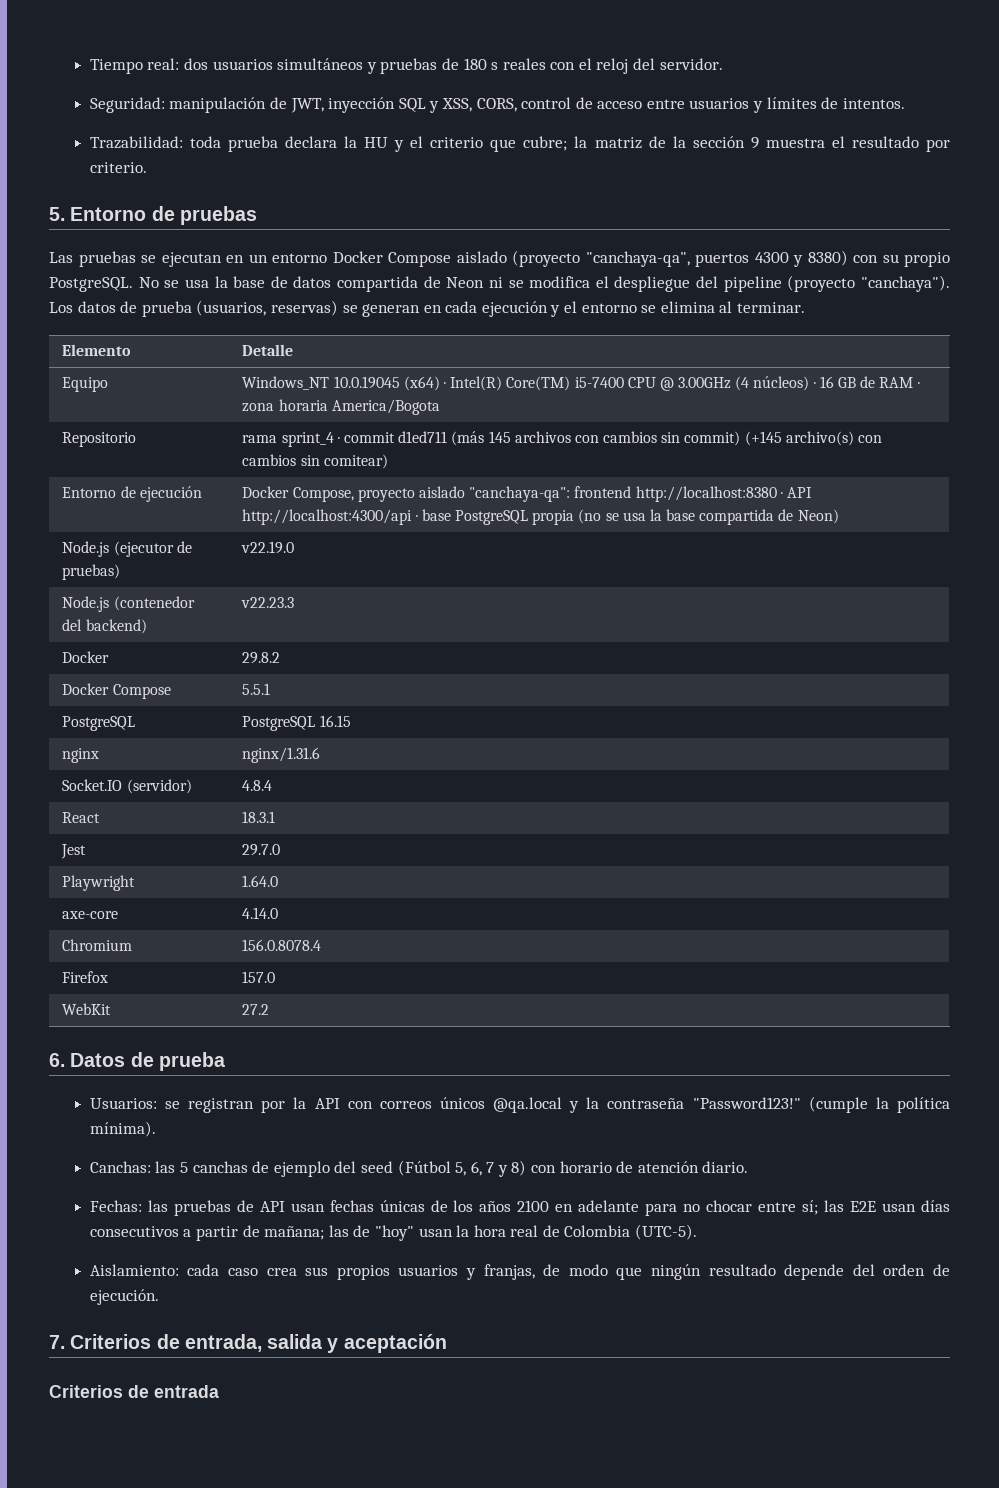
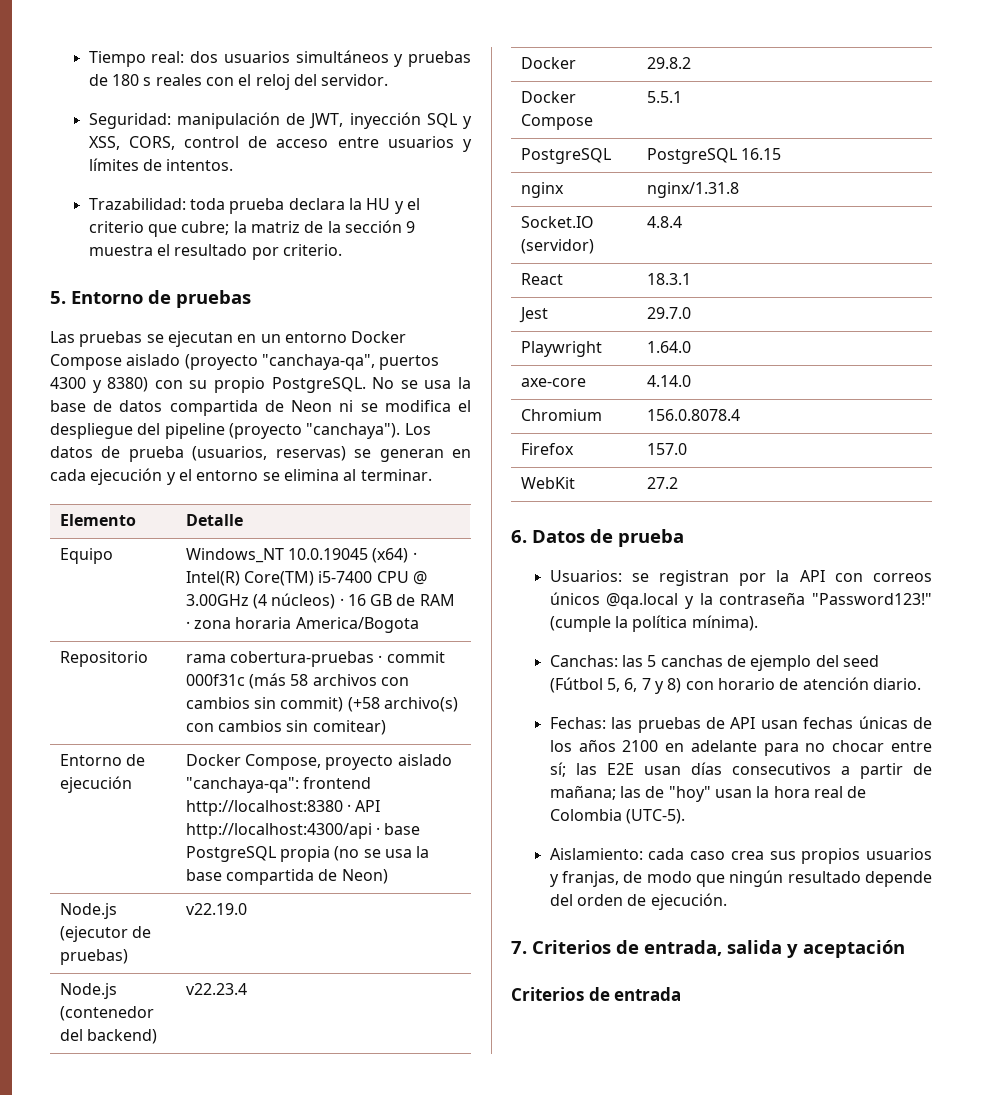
- Repositorio | rama sprint_4 · commit d1ed711 (más 145 archivos con cambios sin commit) (+145 archivo(s) con cambios sin comitear)
+ Repositorio | rama cobertura-pruebas · commit 000f31c (más 58 archivos con cambios sin commit) (+58 archivo(s) con cambios sin comitear)
- Node.js (contenedor del backend) | v22.23.3
+ Node.js (contenedor del backend) | v22.23.4
- nginx | nginx/1.31.6
+ nginx | nginx/1.31.8

